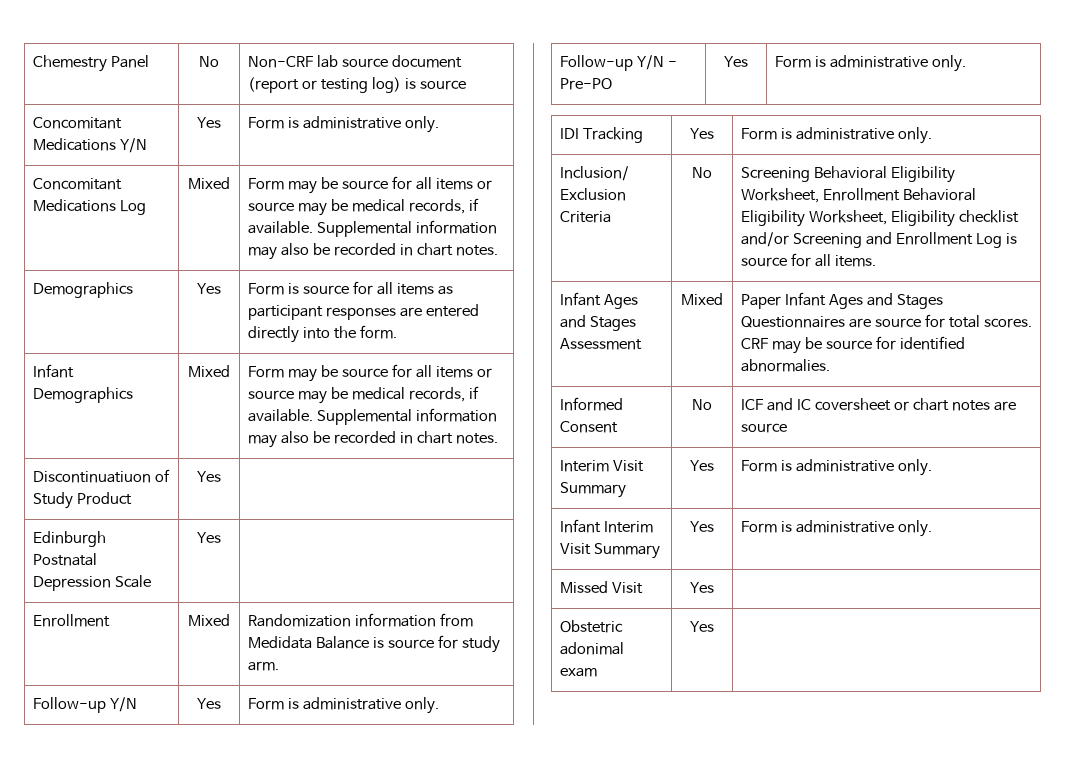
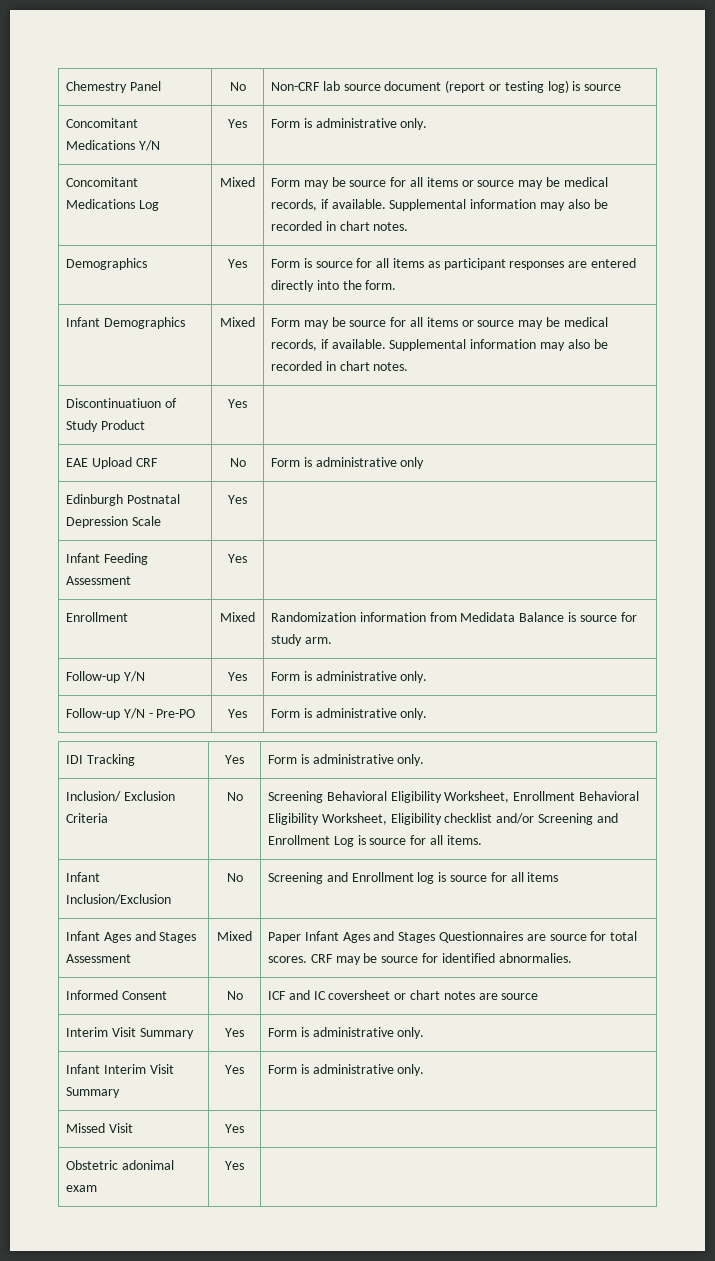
+ EAE Upload CRF | No | Form is administrative only
+ Infant Feeding Assessment | Yes |
+ Infant Inclusion/Exclusion | No | Screening and Enrollment log is source for all items

